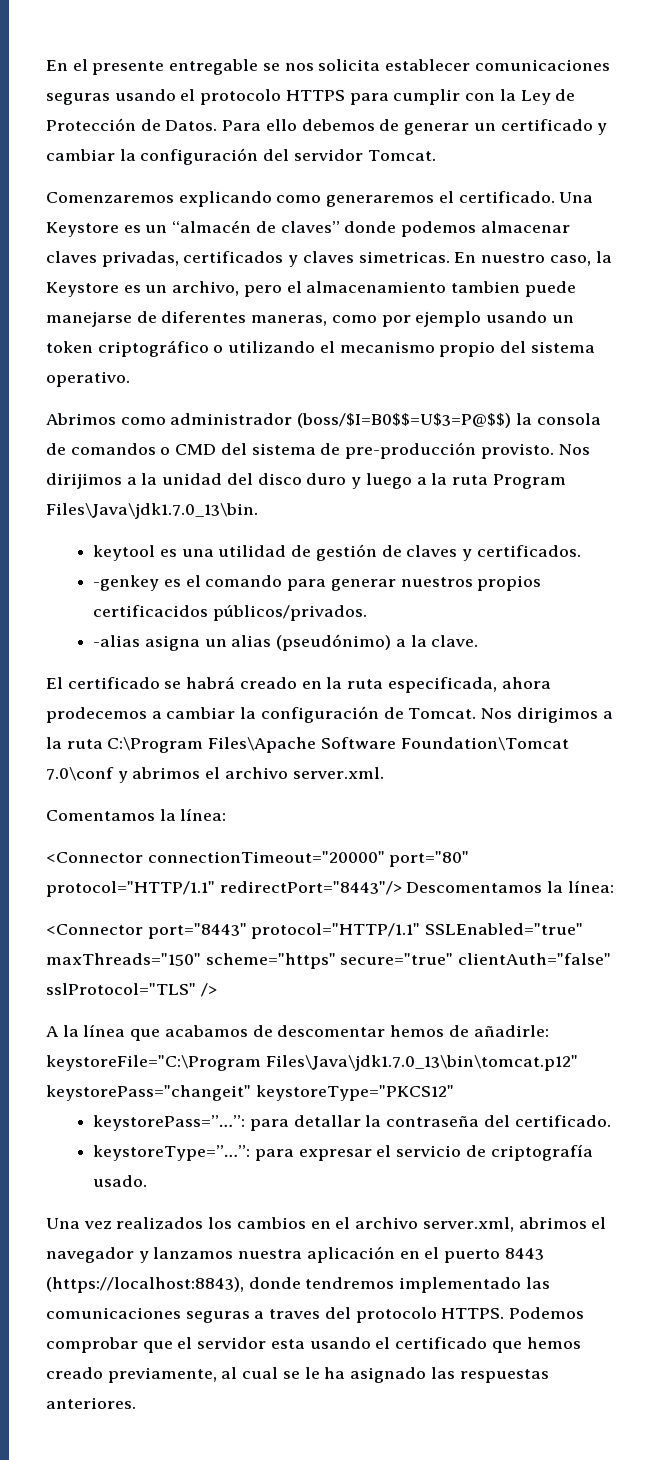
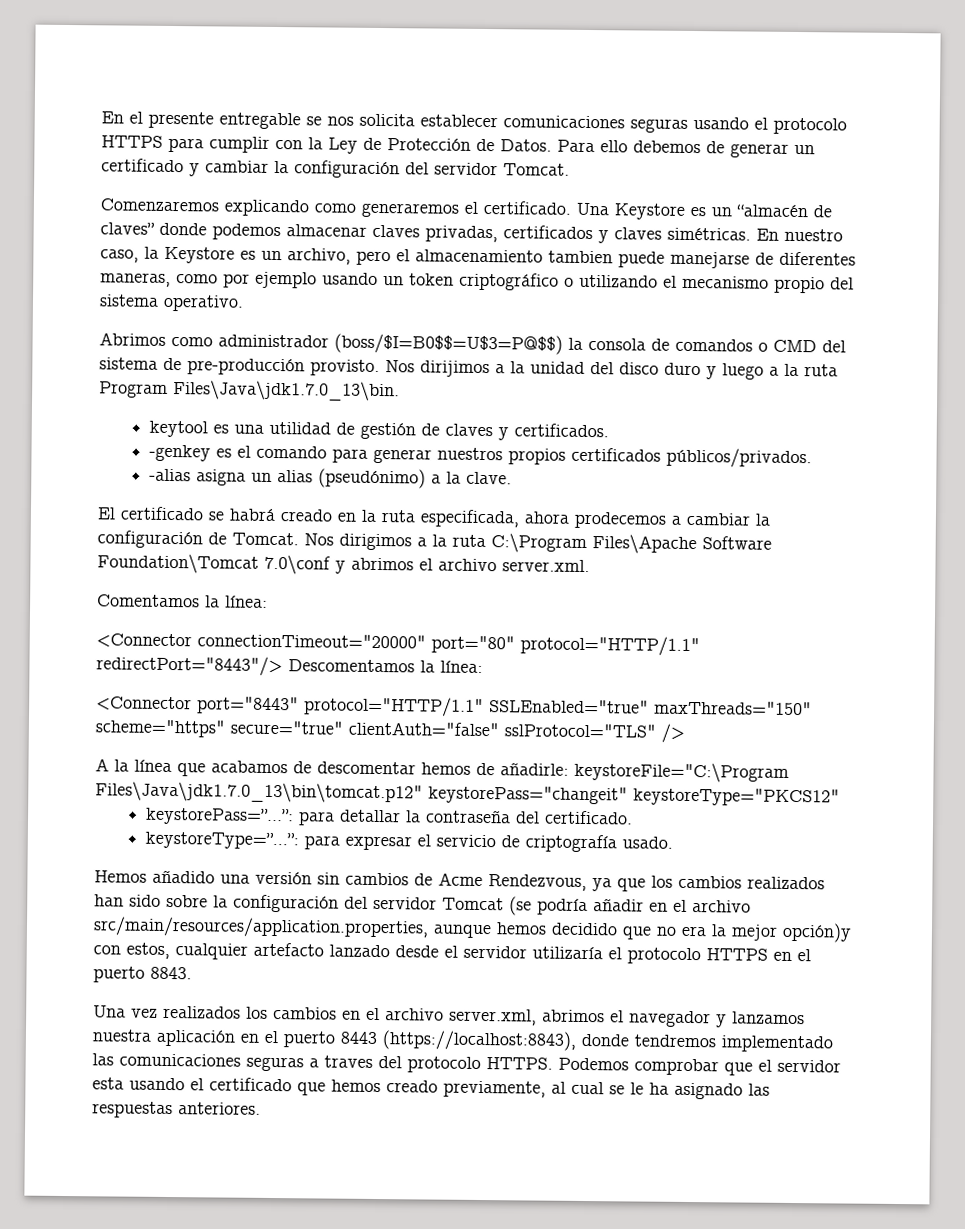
- Una Keystore es un “almacén de claves” donde podemos almacenar claves privadas, certificados y claves simetricas.
+ Una Keystore es un “almacén de claves” donde podemos almacenar claves privadas, certificados y claves simétricas.
- -genkey es el comando para generar nuestros propios certificacidos públicos/privados.
+ -genkey es el comando para generar nuestros propios certificados públicos/privados.
+ Hemos añadido una versión sin cambios de Acme Rendezvous, ya que los cambios realizados han sido sobre la configuración del servidor Tomcat (se podría añadir en el archivo src/main/resources/application.properties, aunque hemos decidido que no era la mejor opción)y con estos, cualquier artefacto lanzado desde el servidor utilizaría el protocolo HTTPS en el puerto 8843.

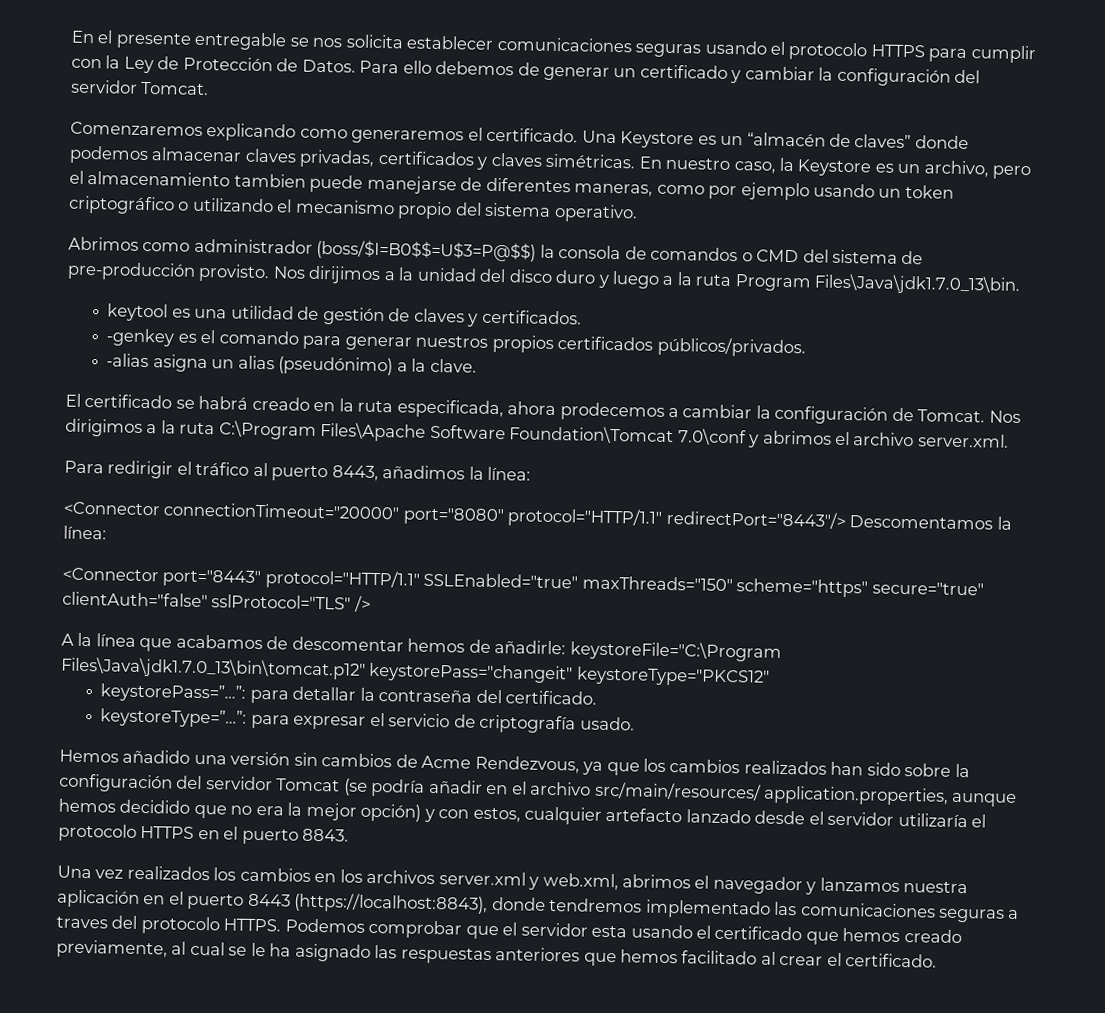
- Comentamos la línea:
+ Para redirigir el tráfico al puerto 8443, añadimos la línea:
- <Connector connectionTimeout="20000" port="80" protocol="HTTP/1.1" redirectPort="8443"/> Descomentamos la línea:
+ <Connector connectionTimeout="20000" port="8080" protocol="HTTP/1.1" redirectPort="8443"/> Descomentamos la línea:
- Hemos añadido una versión sin cambios de Acme Rendezvous, ya que los cambios realizados han sido sobre la configuración del servidor Tomcat (se podría añadir en el archivo src/main/resources/application.properties, aunque hemos decidido que no era la mejor opción)y con estos, cualquier artefacto lanzado desde el servidor utilizaría el protocolo HTTPS en el puerto 8843.
+ Hemos añadido una versión sin cambios de Acme Rendezvous, ya que los cambios realizados han sido sobre la configuración del servidor Tomcat (se podría añadir en el archivo src/main/resources/ application.properties, aunque hemos decidido que no era la mejor opción) y con estos, cualquier artefacto lanzado desde el servidor utilizaría el protocolo HTTPS en el puerto 8843.
- Una vez realizados los cambios en el archivo server.xml, abrimos el navegador y lanzamos nuestra aplicación en el puerto 8443 (https://localhost:8843), donde tendremos implementado las comunicaciones seguras a traves del protocolo HTTPS.
+ Una vez realizados los cambios en los archivos server.xml y web.xml, abrimos el navegador y lanzamos nuestra aplicación en el puerto 8443 (https://localhost:8843), donde tendremos implementado las comunicaciones seguras a traves del protocolo HTTPS.
- Podemos comprobar que el servidor esta usando el certificado que hemos creado previamente, al cual se le ha asignado las respuestas anteriores.
+ Podemos comprobar que el servidor esta usando el certificado que hemos creado previamente, al cual se le ha asignado las respuestas anteriores que hemos facilitado al crear el certificado.

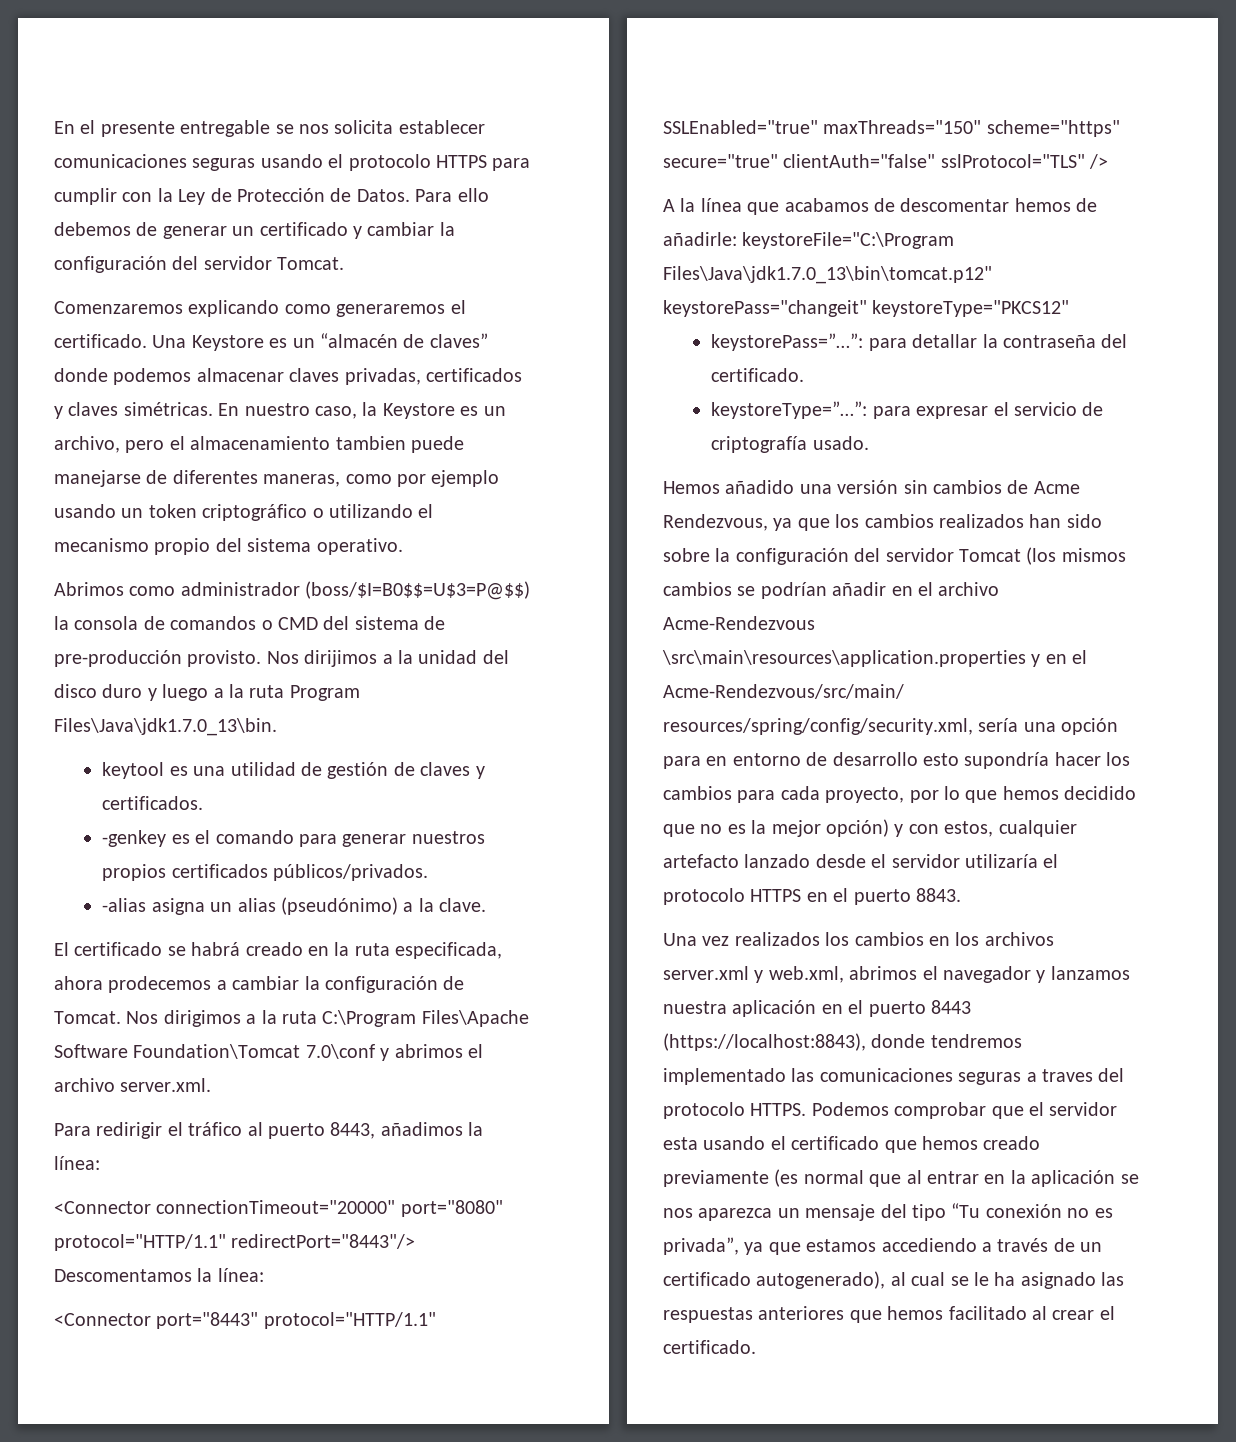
- Hemos añadido una versión sin cambios de Acme Rendezvous, ya que los cambios realizados han sido sobre la configuración del servidor Tomcat (se podría añadir en el archivo src/main/resources/ application.properties, aunque hemos decidido que no era la mejor opción) y con estos, cualquier artefacto lanzado desde el servidor utilizaría el protocolo HTTPS en el puerto 8843.
+ Hemos añadido una versión sin cambios de Acme Rendezvous, ya que los cambios realizados han sido sobre la configuración del servidor Tomcat (los mismos cambios se podrían añadir en el archivo Acme-Rendezvous \src\main\resources\application.properties y en el Acme-Rendezvous/src/main/ resources/spring/config/security.xml, sería una opción para en entorno de desarrollo esto supondría hacer los cambios para cada proyecto, por lo que hemos decidido que no es la mejor opción) y con estos, cualquier artefacto lanzado desde el servidor utilizaría el protocolo HTTPS en el puerto 8843.
- Podemos comprobar que el servidor esta usando el certificado que hemos creado previamente, al cual se le ha asignado las respuestas anteriores que hemos facilitado al crear el certificado.
+ Podemos comprobar que el servidor esta usando el certificado que hemos creado previamente (es normal que al entrar en la aplicación se nos aparezca un mensaje del tipo “Tu conexión no es privada”, ya que estamos accediendo a través de un certificado autogenerado), al cual se le ha asignado las respuestas anteriores que hemos facilitado al crear el certificado.

